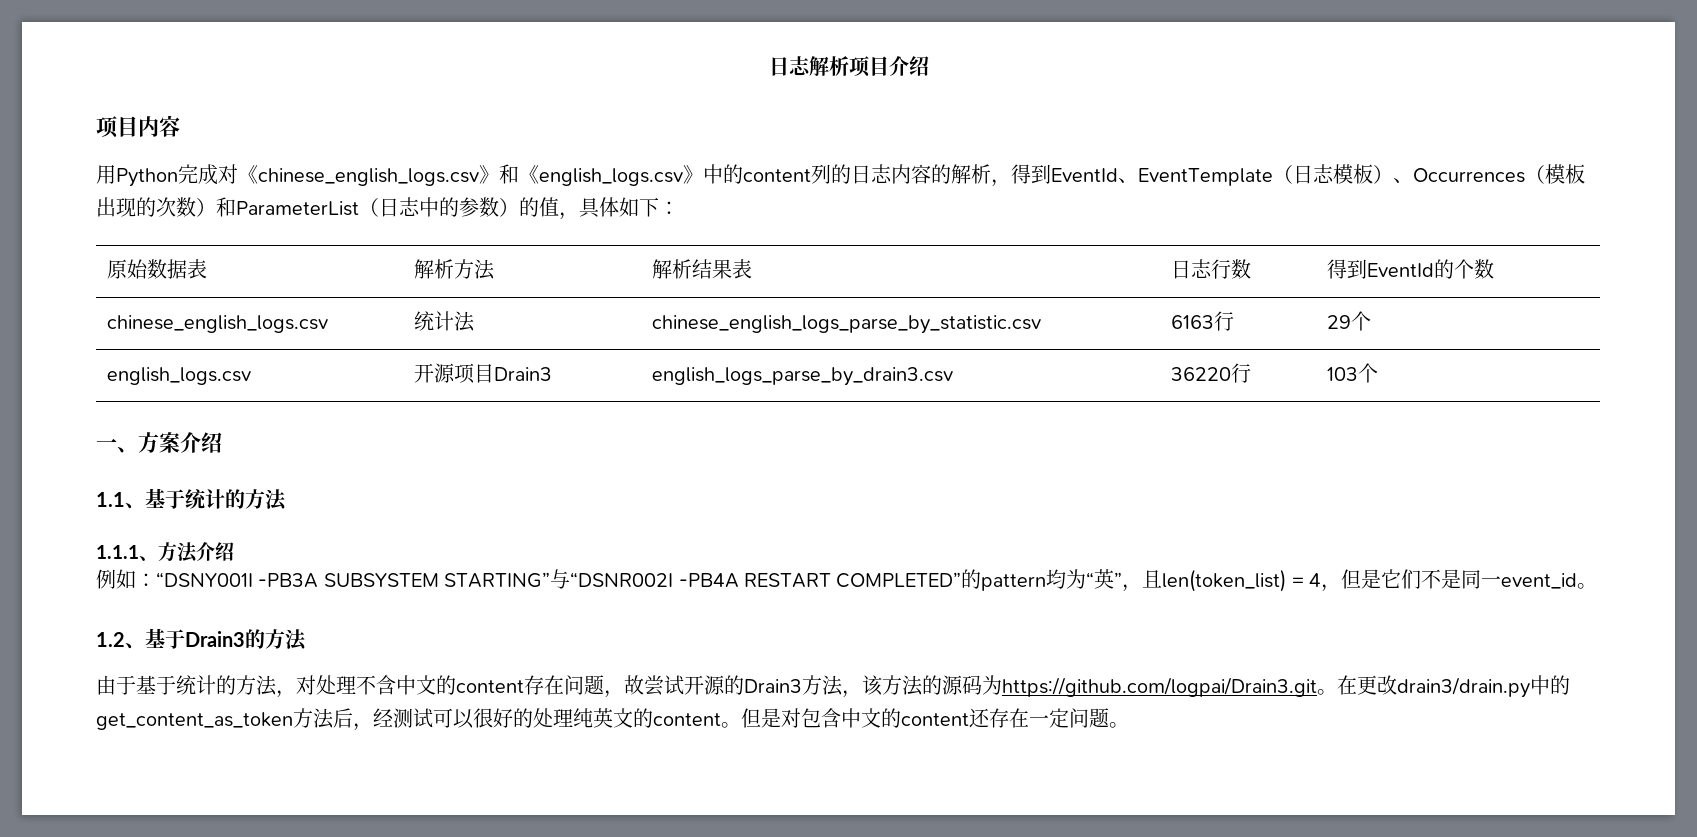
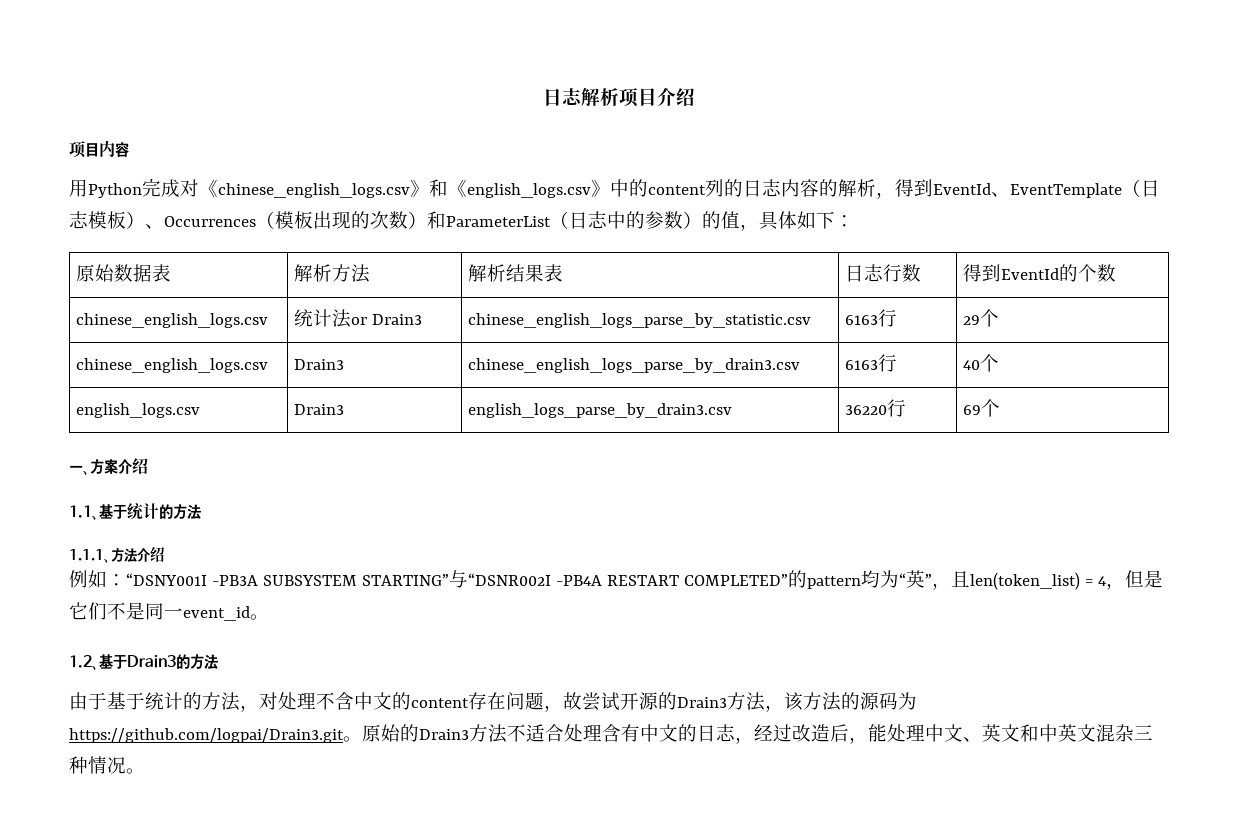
- chinese_english_logs.csv | 统计法 | chinese_english_logs_parse_by_statistic.csv | 6163行 | 29个
+ chinese_english_logs.csv | 统计法or Drain3 | chinese_english_logs_parse_by_statistic.csv | 6163行 | 29个
+ chinese_english_logs.csv | Drain3 | chinese_english_logs_parse_by_drain3.csv | 6163行 | 40个
- english_logs.csv | 开源项目Drain3 | english_logs_parse_by_drain3.csv | 36220行 | 103个
+ english_logs.csv | Drain3 | english_logs_parse_by_drain3.csv | 36220行 | 69个
- 在更改drain3/drain.py中的get_content_as_token方法后，经测试可以很好的处理纯英文的content。但是对包含中文的content还存在一定问题。
+ 原始的Drain3方法不适合处理含有中文的日志，经过改造后，能处理中文、英文和中英文混杂三种情况。

